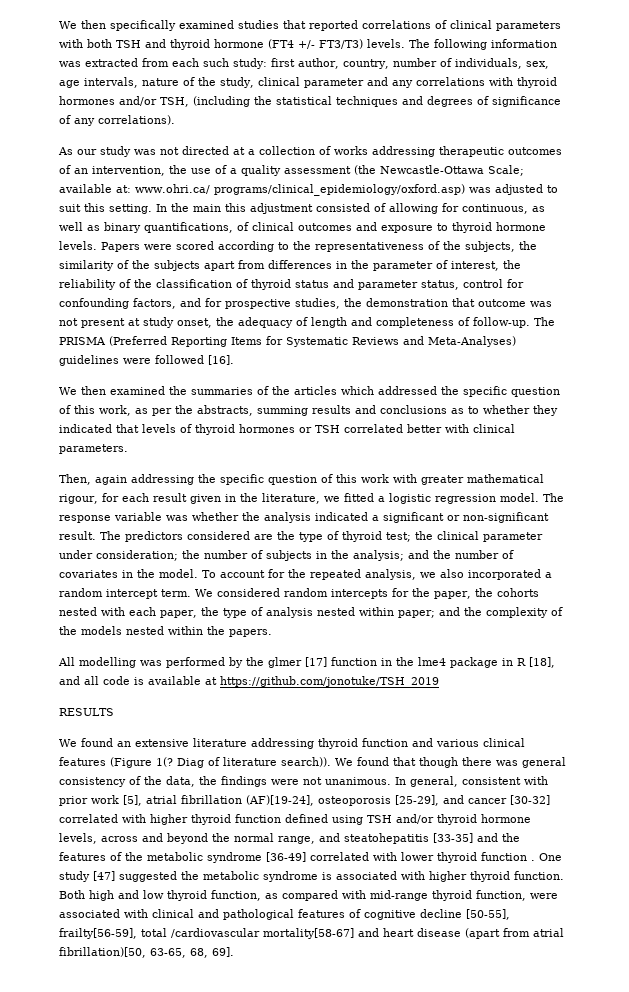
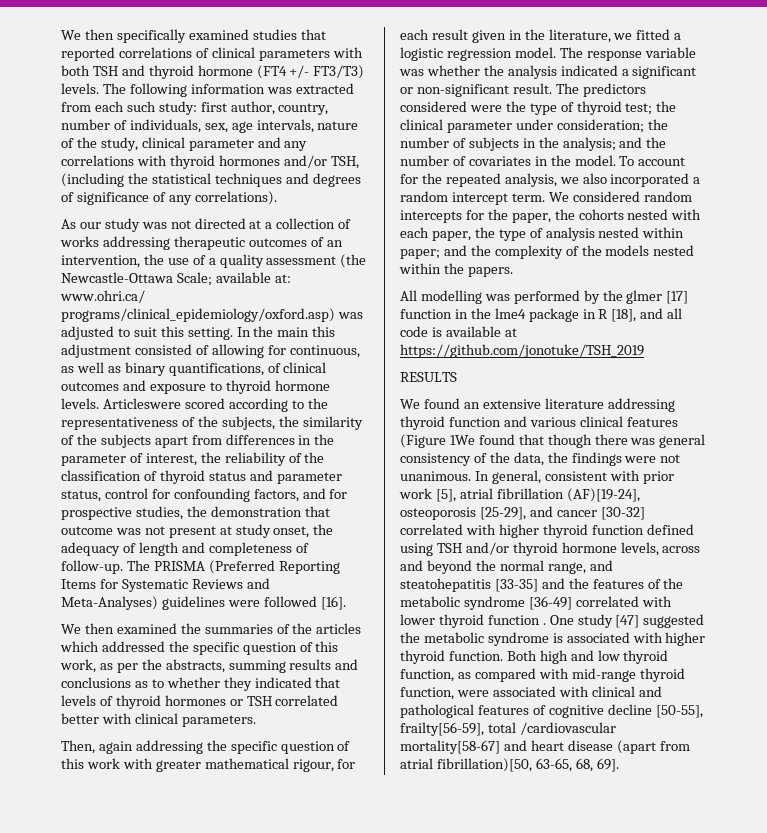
- Papers were scored according to the representativeness of the subjects, the similarity of the subjects apart from differences in the parameter of interest, the reliability of the classification of thyroid status and parameter status, control for confounding factors, and for prospective studies, the demonstration that outcome was not present at study onset, the adequacy of length and completeness of follow-up.
+ Articleswere scored according to the representativeness of the subjects, the similarity of the subjects apart from differences in the parameter of interest, the reliability of the classification of thyroid status and parameter status, control for confounding factors, and for prospective studies, the demonstration that outcome was not present at study onset, the adequacy of length and completeness of follow-up.
- The predictors considered are the type of thyroid test; the clinical parameter under consideration; the number of subjects in the analysis; and the number of covariates in the model.
+ The predictors considered were the type of thyroid test; the clinical parameter under consideration; the number of subjects in the analysis; and the number of covariates in the model.
- We found an extensive literature addressing thyroid function and various clinical features (Figure 1(? Diag of literature search)). We found that though there was general consistency of the data, the findings were not unanimous.
+ We found an extensive literature addressing thyroid function and various clinical features (Figure 1We found that though there was general consistency of the data, the findings were not unanimous.

